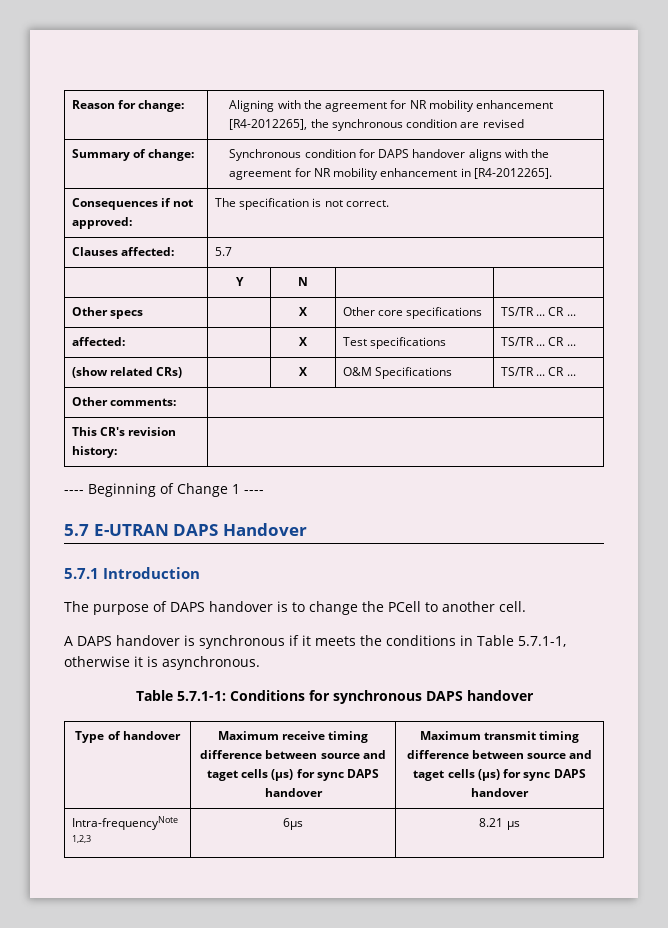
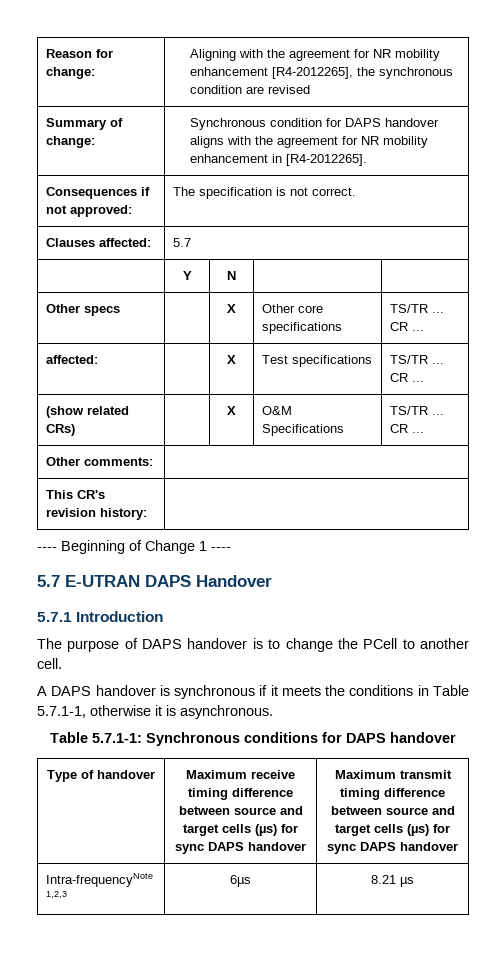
- Table 5.7.1-1: Conditions for synchronous DAPS handover
+ Table 5.7.1-1: Synchronous conditions for DAPS handover
- Type of handover | Maximum receive timing difference between source and taget cells (µs) for sync DAPS handover | Maximum transmit timing difference between source and taget cells (µs) for sync DAPS handover
+ Type of handover | Maximum receive timing difference between source and target cells (µs) for sync DAPS handover | Maximum transmit timing difference between source and target cells (µs) for sync DAPS handover

